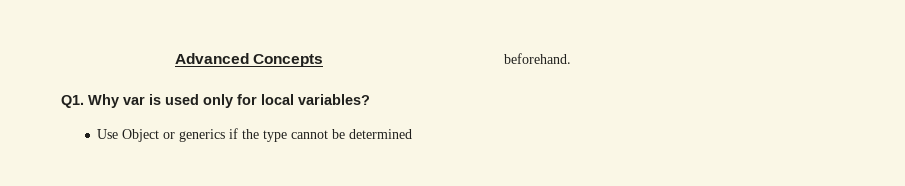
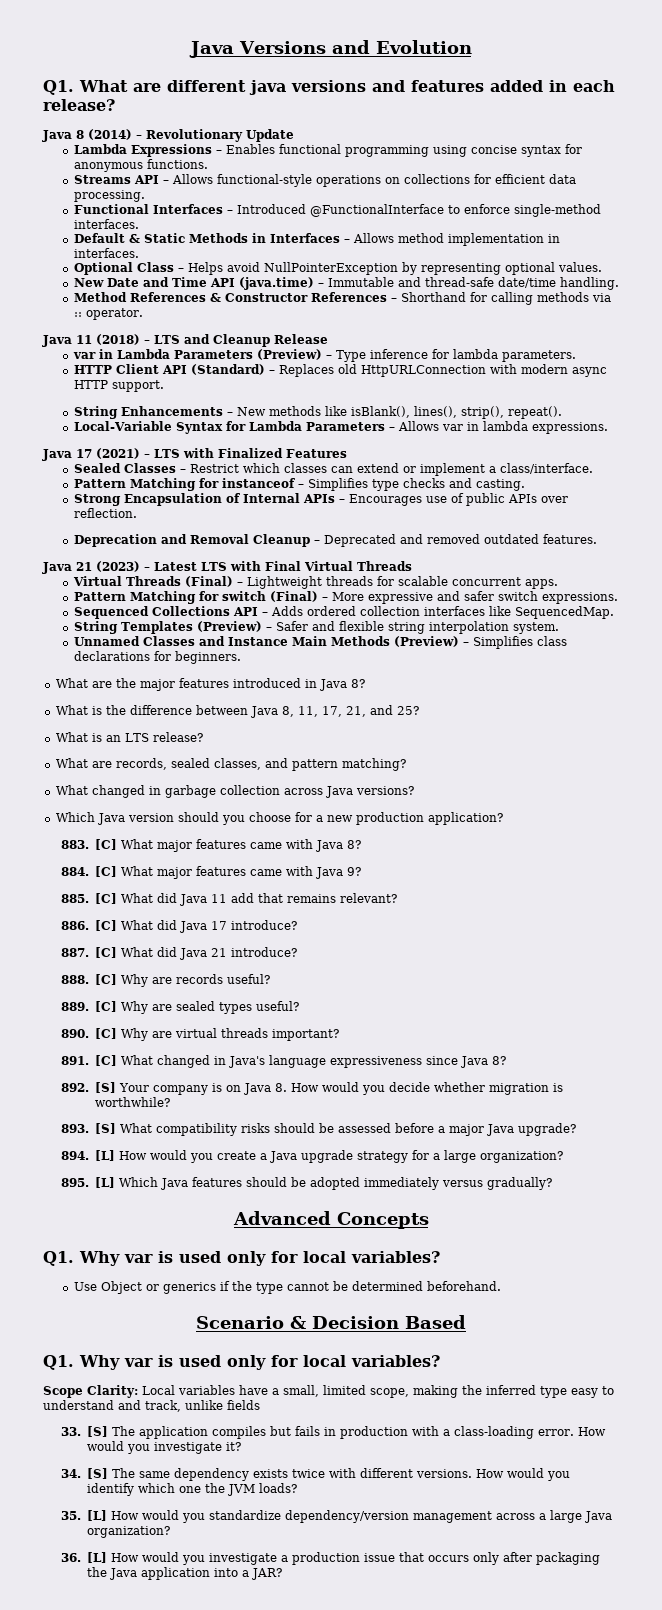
+ Java Versions and Evolution
+ Q1. What are different java versions and features added in each release?
+ Java 8 (2014) – Revolutionary Update
+ Lambda Expressions – Enables functional programming using concise syntax for anonymous functions.
+ Streams API – Allows functional-style operations on collections for efficient data processing.
+ Functional Interfaces – Introduced @FunctionalInterface to enforce single-method interfaces.
+ Default & Static Methods in Interfaces – Allows method implementation in interfaces.
+ Optional Class – Helps avoid NullPointerException by representing optional values.
+ New Date and Time API (java.time) – Immutable and thread-safe date/time handling.
+ Method References & Constructor References – Shorthand for calling methods via :: operator.
+ Java 11 (2018) – LTS and Cleanup Release
+ var in Lambda Parameters (Preview) – Type inference for lambda parameters.
+ HTTP Client API (Standard) – Replaces old HttpURLConnection with modern async HTTP support.
+ String Enhancements – New methods like isBlank(), lines(), strip(), repeat().
+ Local-Variable Syntax for Lambda Parameters – Allows var in lambda expressions.
+ Java 17 (2021) – LTS with Finalized Features
+ Sealed Classes – Restrict which classes can extend or implement a class/interface.
+ Pattern Matching for instanceof – Simplifies type checks and casting.
+ Strong Encapsulation of Internal APIs – Encourages use of public APIs over reflection.
+ Deprecation and Removal Cleanup – Deprecated and removed outdated features.
+ Java 21 (2023) – Latest LTS with Final Virtual Threads
+ Virtual Threads (Final) – Lightweight threads for scalable concurrent apps.
+ Pattern Matching for switch (Final) – More expressive and safer switch expressions.
+ Sequenced Collections API – Adds ordered collection interfaces like SequencedMap.
+ String Templates (Preview) – Safer and flexible string interpolation system.
+ Unnamed Classes and Instance Main Methods (Preview) – Simplifies class declarations for beginners.
+ What are the major features introduced in Java 8?
+ What is the difference between Java 8, 11, 17, 21, and 25?
+ What is an LTS release?
+ What are records, sealed classes, and pattern matching?
+ What changed in garbage collection across Java versions?
+ Which Java version should you choose for a new production application?
+ 883. [C] What major features came with Java 8?
+ 884. [C] What major features came with Java 9?
+ 885. [C] What did Java 11 add that remains relevant?
+ 886. [C] What did Java 17 introduce?
+ 887. [C] What did Java 21 introduce?
+ 888. [C] Why are records useful?
+ 889. [C] Why are sealed types useful?
+ 890. [C] Why are virtual threads important?
+ 891. [C] What changed in Java's language expressiveness since Java 8?
+ 892. [S] Your company is on Java 8. How would you decide whether migration is worthwhile?
+ 893. [S] What compatibility risks should be assessed before a major Java upgrade?
+ 894. [L] How would you create a Java upgrade strategy for a large organization?
+ 895. [L] Which Java features should be adopted immediately versus gradually?
+ Scenario & Decision Based
+ Q1. Why var is used only for local variables?
+ Scope Clarity: Local variables have a small, limited scope, making the inferred type easy to understand and track, unlike fields
+ 33. [S] The application compiles but fails in production with a class-loading error. How would you investigate it?
+ 34. [S] The same dependency exists twice with different versions. How would you identify which one the JVM loads?
+ 35. [L] How would you standardize dependency/version management across a large Java organization?
+ 36. [L] How would you investigate a production issue that occurs only after packaging the Java application into a JAR?

